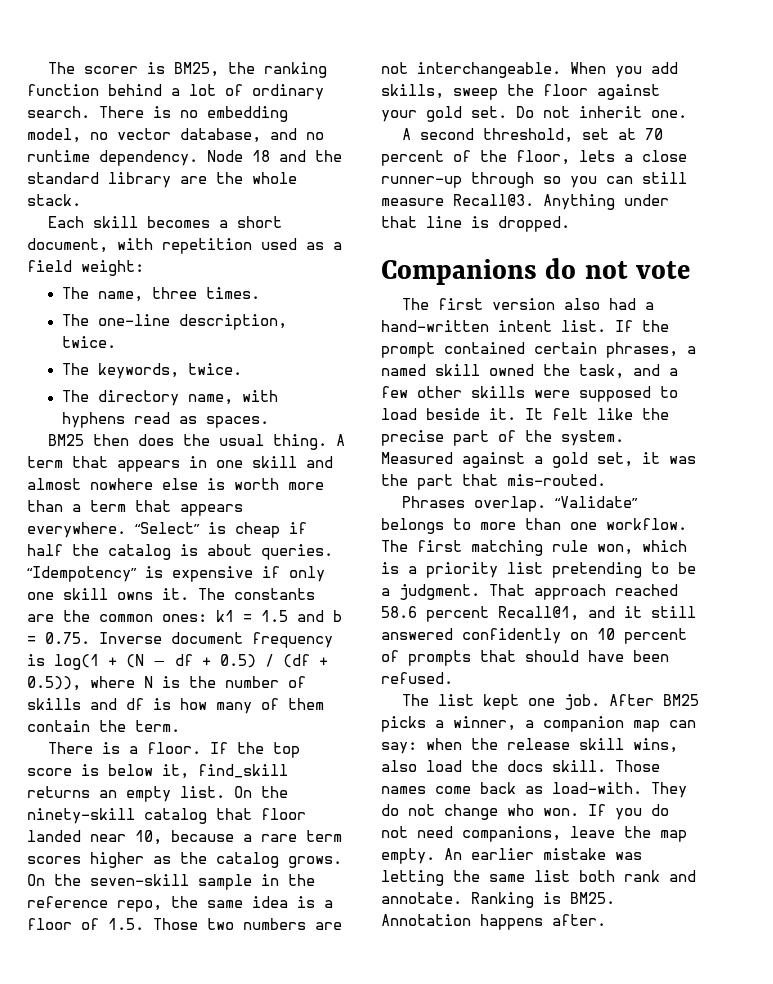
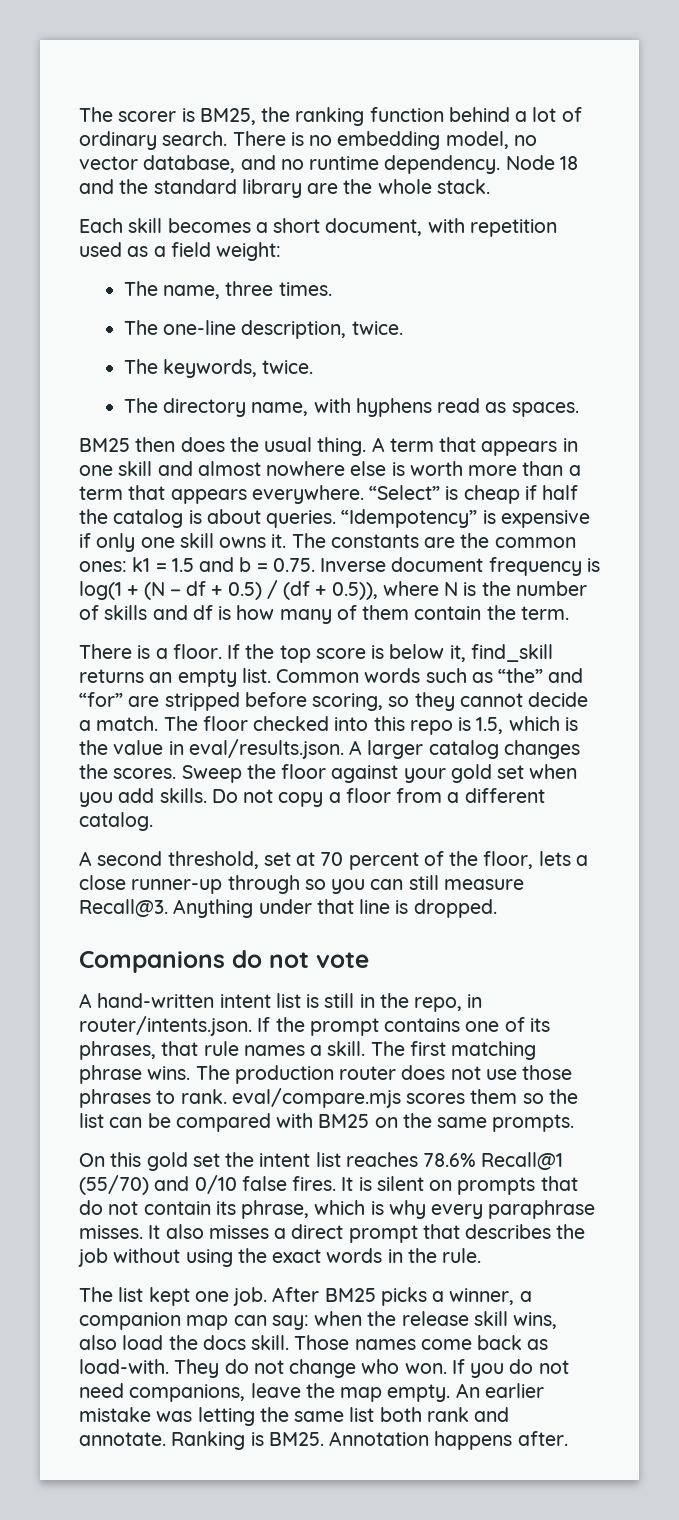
- On the ninety-skill catalog that floor landed near 10, because a rare term scores higher as the catalog grows. On the seven-skill sample in the reference repo, the same idea is a floor of 1.5. Those two numbers are not interchangeable. When you add skills, sweep the floor against your gold set. Do not inherit one.
+ Common words such as “the” and “for” are stripped before scoring, so they cannot decide a match. The floor checked into this repo is 1.5, which is the value in eval/results.json. A larger catalog changes the scores. Sweep the floor against your gold set when you add skills. Do not copy a floor from a different catalog.
- The first version also had a hand-written intent list. If the prompt contained certain phrases, a named skill owned the task, and a few other skills were supposed to load beside it. It felt like the precise part of the system. Measured against a gold set, it was the part that mis-routed.
- Phrases overlap. “Validate” belongs to more than one workflow. The first matching rule won, which is a priority list pretending to be a judgment. That approach reached 58.6 percent Recall@1, and it still answered confidently on 10 percent of prompts that should have been refused.
+ A hand-written intent list is still in the repo, in router/intents.json. If the prompt contains one of its phrases, that rule names a skill. The first matching phrase wins. The production router does not use those phrases to rank. eval/compare.mjs scores them so the list can be compared with BM25 on the same prompts.
+ On this gold set the intent list reaches 78.6% Recall@1 (55/70) and 0/10 false fires. It is silent on prompts that do not contain its phrase, which is why every paraphrase misses. It also misses a direct prompt that describes the job without using the exact words in the rule.

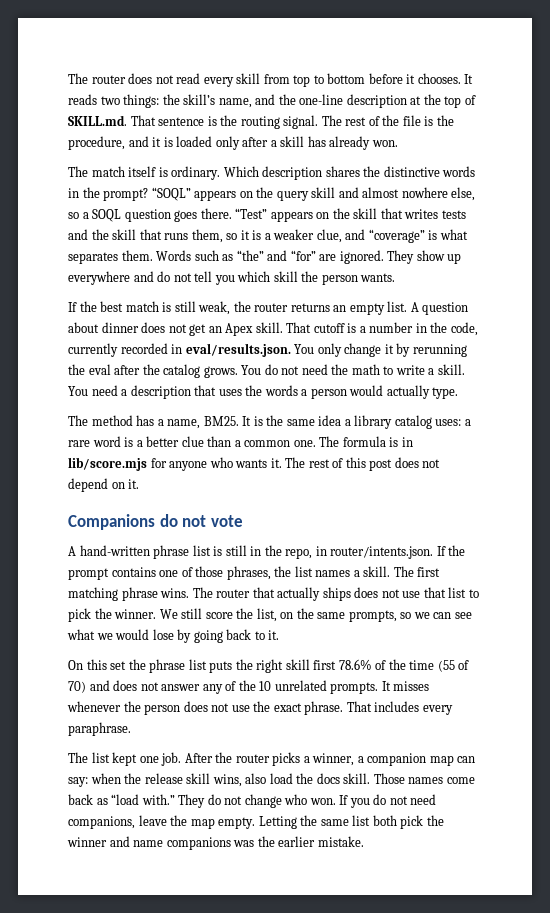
- The scorer is BM25, the ranking function behind a lot of ordinary search. There is no embedding model, no vector database, and no runtime dependency. Node 18 and the standard library are the whole stack.
- Each skill becomes a short document, with repetition used as a field weight:
- The name, three times.
- The one-line description, twice.
- The keywords, twice.
- The directory name, with hyphens read as spaces.
- BM25 then does the usual thing. A term that appears in one skill and almost nowhere else is worth more than a term that appears everywhere. “Select” is cheap if half the catalog is about queries. “Idempotency” is expensive if only one skill owns it. The constants are the common ones: k1 = 1.5 and b = 0.75. Inverse document frequency is log(1 + (N − df + 0.5) / (df + 0.5)), where N is the number of skills and df is how many of them contain the term.
- There is a floor. If the top score is below it, find_skill returns an empty list. Common words such as “the” and “for” are stripped before scoring, so they cannot decide a match. The floor checked into this repo is 1.5, which is the value in eval/results.json. A larger catalog changes the scores. Sweep the floor against your gold set when you add skills. Do not copy a floor from a different catalog.
- A second threshold, set at 70 percent of the floor, lets a close runner-up through so you can still measure Recall@3. Anything under that line is dropped.
+ The router does not read every skill from top to bottom before it chooses. It reads two things: the skill’s name, and the one-line description at the top of SKILL.md. That sentence is the routing signal. The rest of the file is the procedure, and it is loaded only after a skill has already won.
+ The match itself is ordinary. Which description shares the distinctive words in the prompt? “SOQL” appears on the query skill and almost nowhere else, so a SOQL question goes there. “Test” appears on the skill that writes tests and the skill that runs them, so it is a weaker clue, and “coverage” is what separates them. Words such as “the” and “for” are ignored. They show up everywhere and do not tell you which skill the person wants.
+ If the best match is still weak, the router returns an empty list. A question about dinner does not get an Apex skill. That cutoff is a number in the code, currently recorded in eval/results.json. You only change it by rerunning the eval after the catalog grows. You do not need the math to write a skill. You need a description that uses the words a person would actually type.
+ The method has a name, BM25. It is the same idea a library catalog uses: a rare word is a better clue than a common one. The formula is in lib/score.mjs for anyone who wants it. The rest of this post does not depend on it.
- A hand-written intent list is still in the repo, in router/intents.json. If the prompt contains one of its phrases, that rule names a skill.
+ A hand-written phrase list is still in the repo, in router/intents.json. If the prompt contains one of those phrases, the list names a skill.
- The production router does not use those phrases to rank. eval/compare.mjs scores them so the list can be compared with BM25 on the same prompts.
+ The router that actually ships does not use that list to pick the winner. We still score the list, on the same prompts, so we can see what we would lose by going back to it.
- On this gold set the intent list reaches 78.6% Recall@1 (55/70) and 0/10 false fires. It is silent on prompts that do not contain its phrase, which is why every paraphrase misses. It also misses a direct prompt that describes the job without using the exact words in the rule.
+ On this set the phrase list puts the right skill first 78.6% of the time (55 of 70) and does not answer any of the 10 unrelated prompts. It misses whenever the person does not use the exact phrase. That includes every paraphrase.
- After BM25 picks a winner, a companion map can say: when the release skill wins, also load the docs skill.
+ After the router picks a winner, a companion map can say: when the release skill wins, also load the docs skill.
- Those names come back as load-with.
+ Those names come back as “load with.”
- An earlier mistake was letting the same list both rank and annotate. Ranking is BM25. Annotation happens after.
+ Letting the same list both pick the winner and name companions was the earlier mistake.

